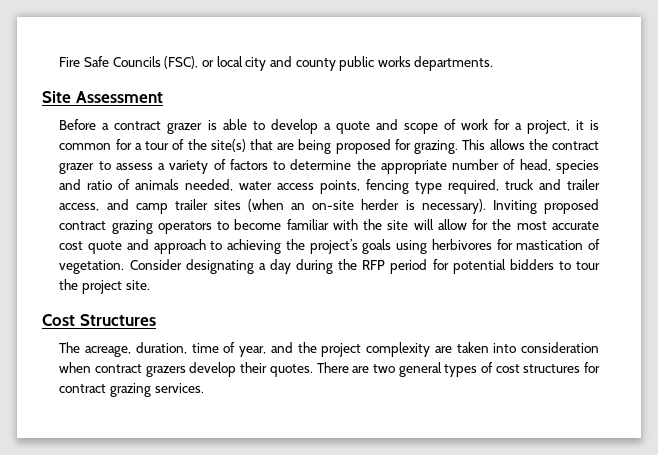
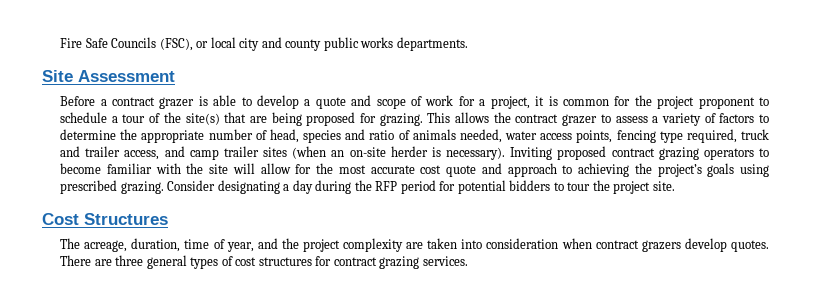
- Before a contract grazer is able to develop a quote and scope of work for a project, it is common for a tour of the site(s) that are being proposed for grazing.
+ Before a contract grazer is able to develop a quote and scope of work for a project, it is common for the project proponent to schedule a tour of the site(s) that are being proposed for grazing.
- Inviting proposed contract grazing operators to become familiar with the site will allow for the most accurate cost quote and approach to achieving the project’s goals using herbivores for mastication of vegetation.
+ Inviting proposed contract grazing operators to become familiar with the site will allow for the most accurate cost quote and approach to achieving the project’s goals using prescribed grazing.
- The acreage, duration, time of year, and the project complexity are taken into consideration when contract grazers develop their quotes.
+ The acreage, duration, time of year, and the project complexity are taken into consideration when contract grazers develop quotes.
- There are two general types of cost structures for contract grazing services.
+ There are three general types of cost structures for contract grazing services.

